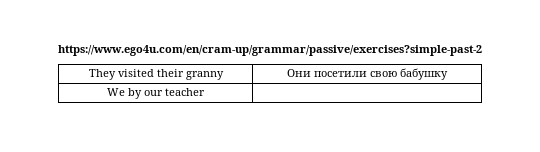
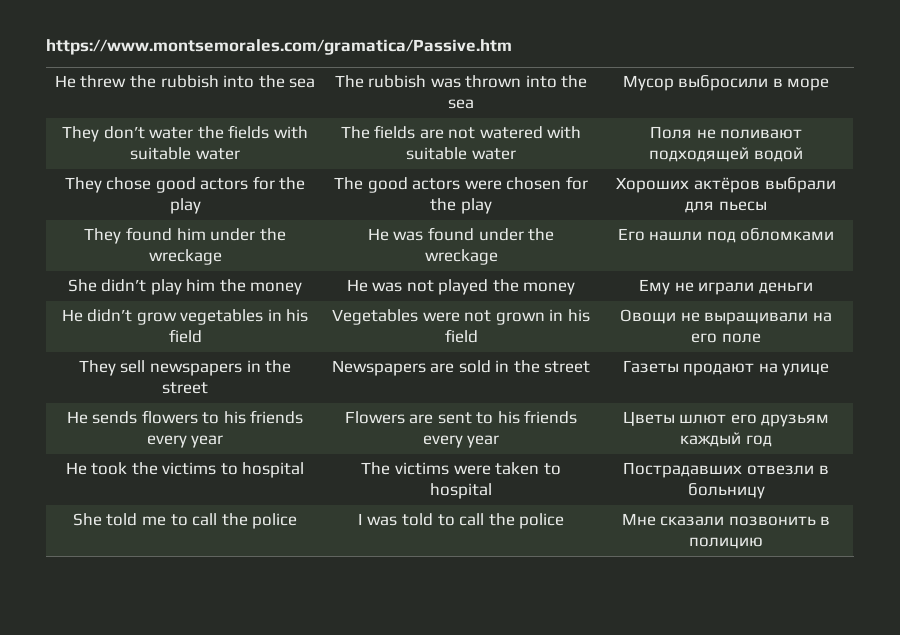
- https://www.ego4u.com/en/cram-up/grammar/passive/exercises?simple-past-2
- They visited their granny | Они посетили свою бабушку
- We by our teacher |
+ https://www.montsemorales.com/gramatica/Passive.htm
+ He threw the rubbish into the sea | The rubbish was thrown into the sea | Мусор выбросили в море
+ They don’t water the fields with suitable water | The fields are not watered with suitable water | Поля не поливают подходящей водой
+ They chose good actors for the play | The good actors were chosen for the play | Хороших актёров выбрали для пьесы
+ They found him under the wreckage | He was found under the wreckage | Его нашли под обломками
+ She didn’t play him the money | He was not played the money | Ему не играли деньги
+ He didn’t grow vegetables in his field | Vegetables were not grown in his field | Овощи не выращивали на его поле
+ They sell newspapers in the street | Newspapers are sold in the street | Газеты продают на улице
+ He sends flowers to his friends every year | Flowers are sent to his friends every year | Цветы шлют его друзьям каждый год
+ He took the victims to hospital | The victims were taken to hospital | Пострадавших отвезли в больницу
+ She told me to call the police | I was told to call the police | Мне сказали позвонить в полицию

